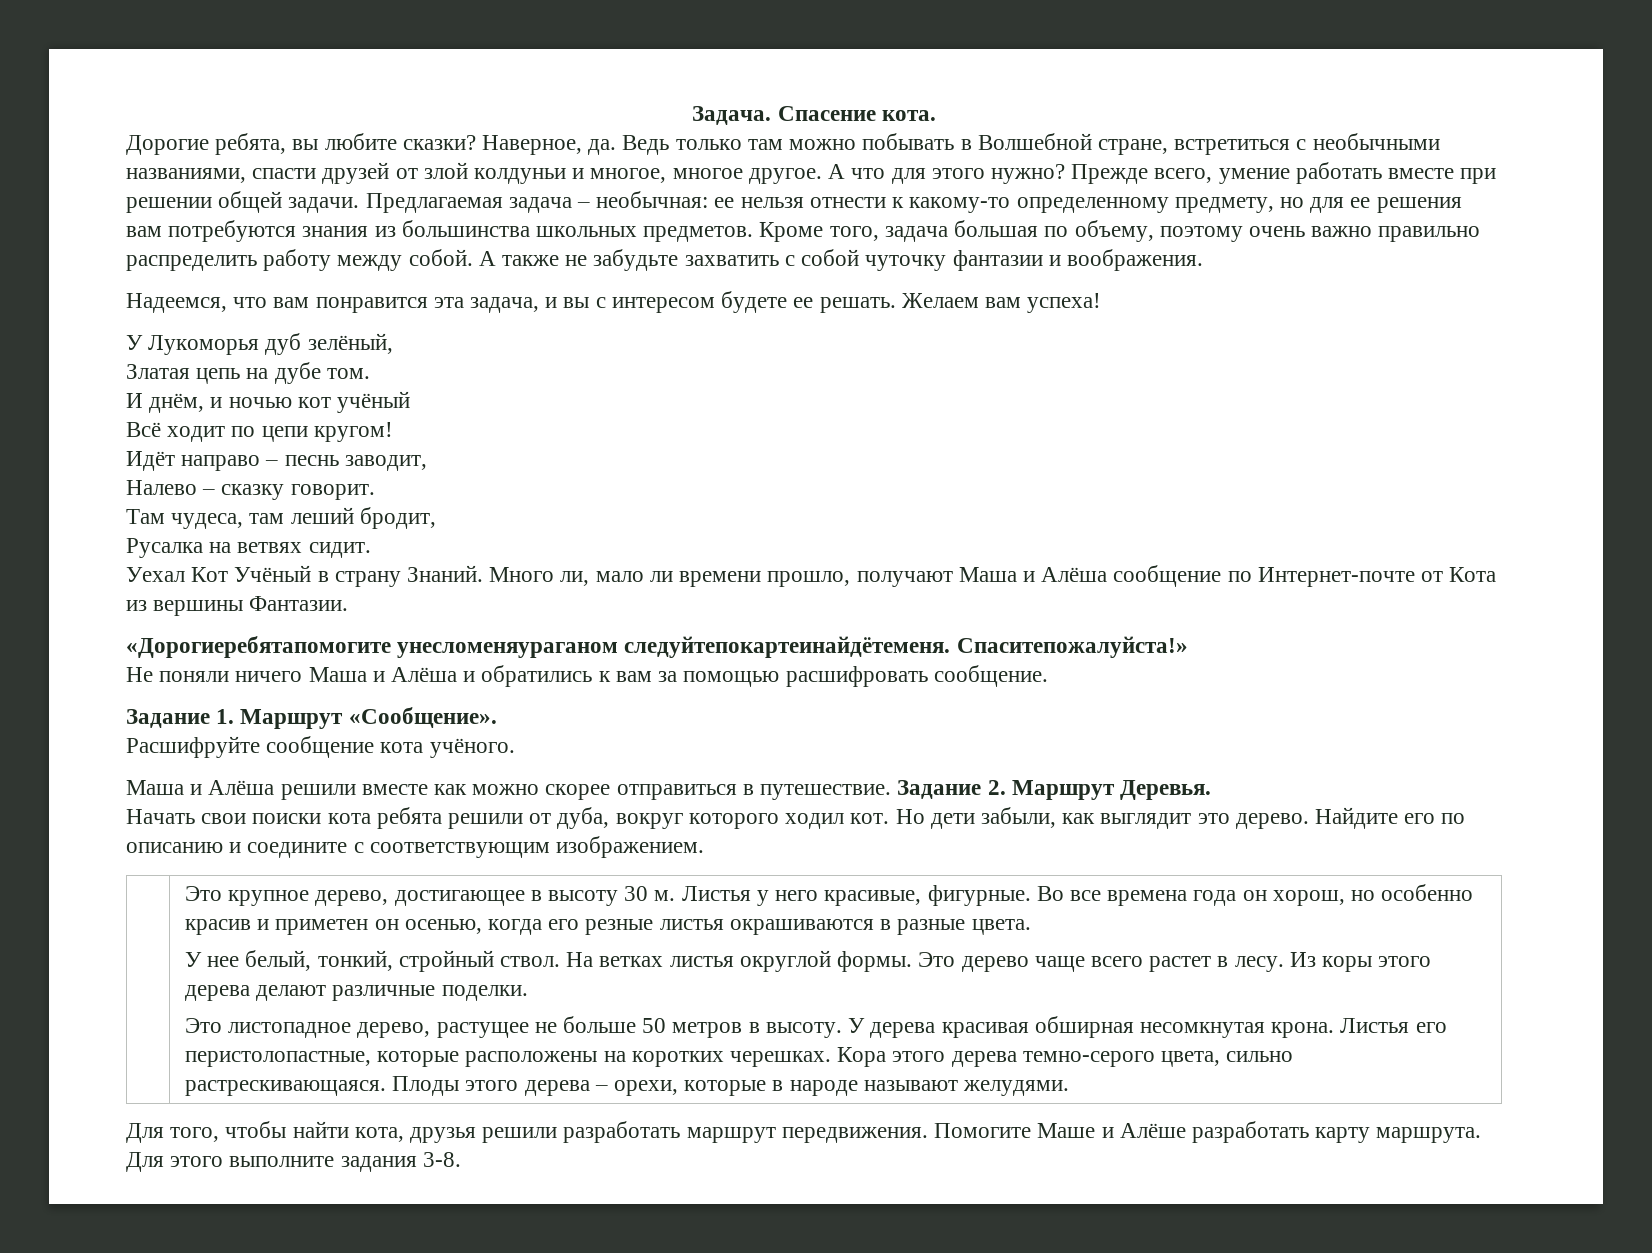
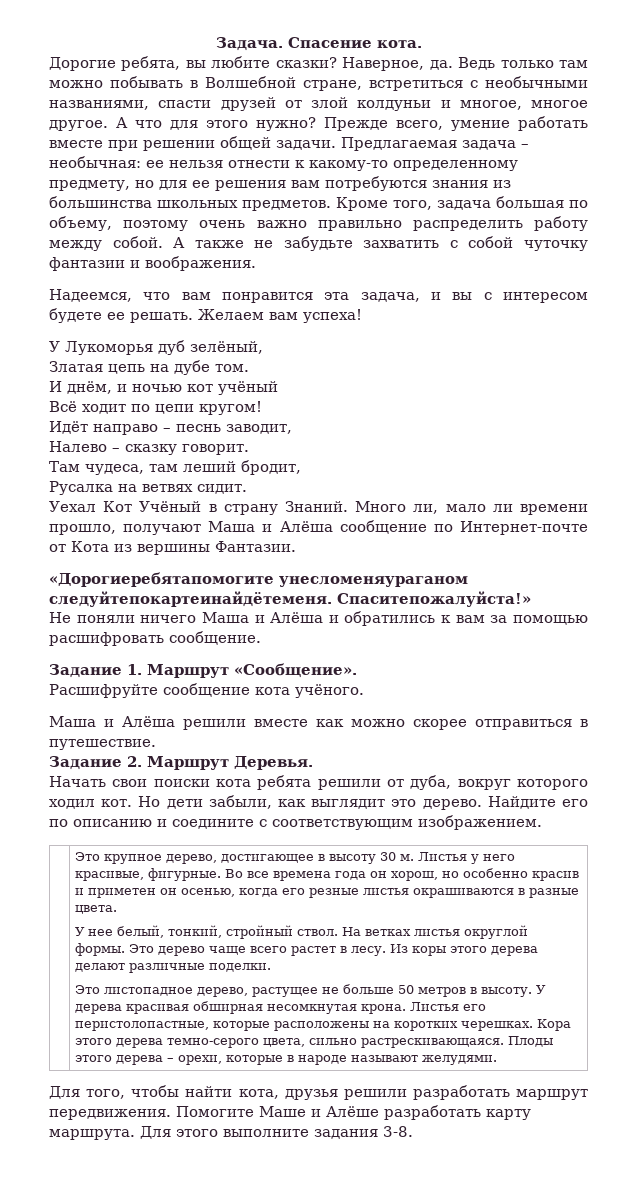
- Маша и Алёша решили вместе как можно скорее отправиться в путешествие. Задание 2. Маршрут Деревья.
+ Маша и Алёша решили вместе как можно скорее отправиться в путешествие.
+ Задание 2. Маршрут Деревья.

